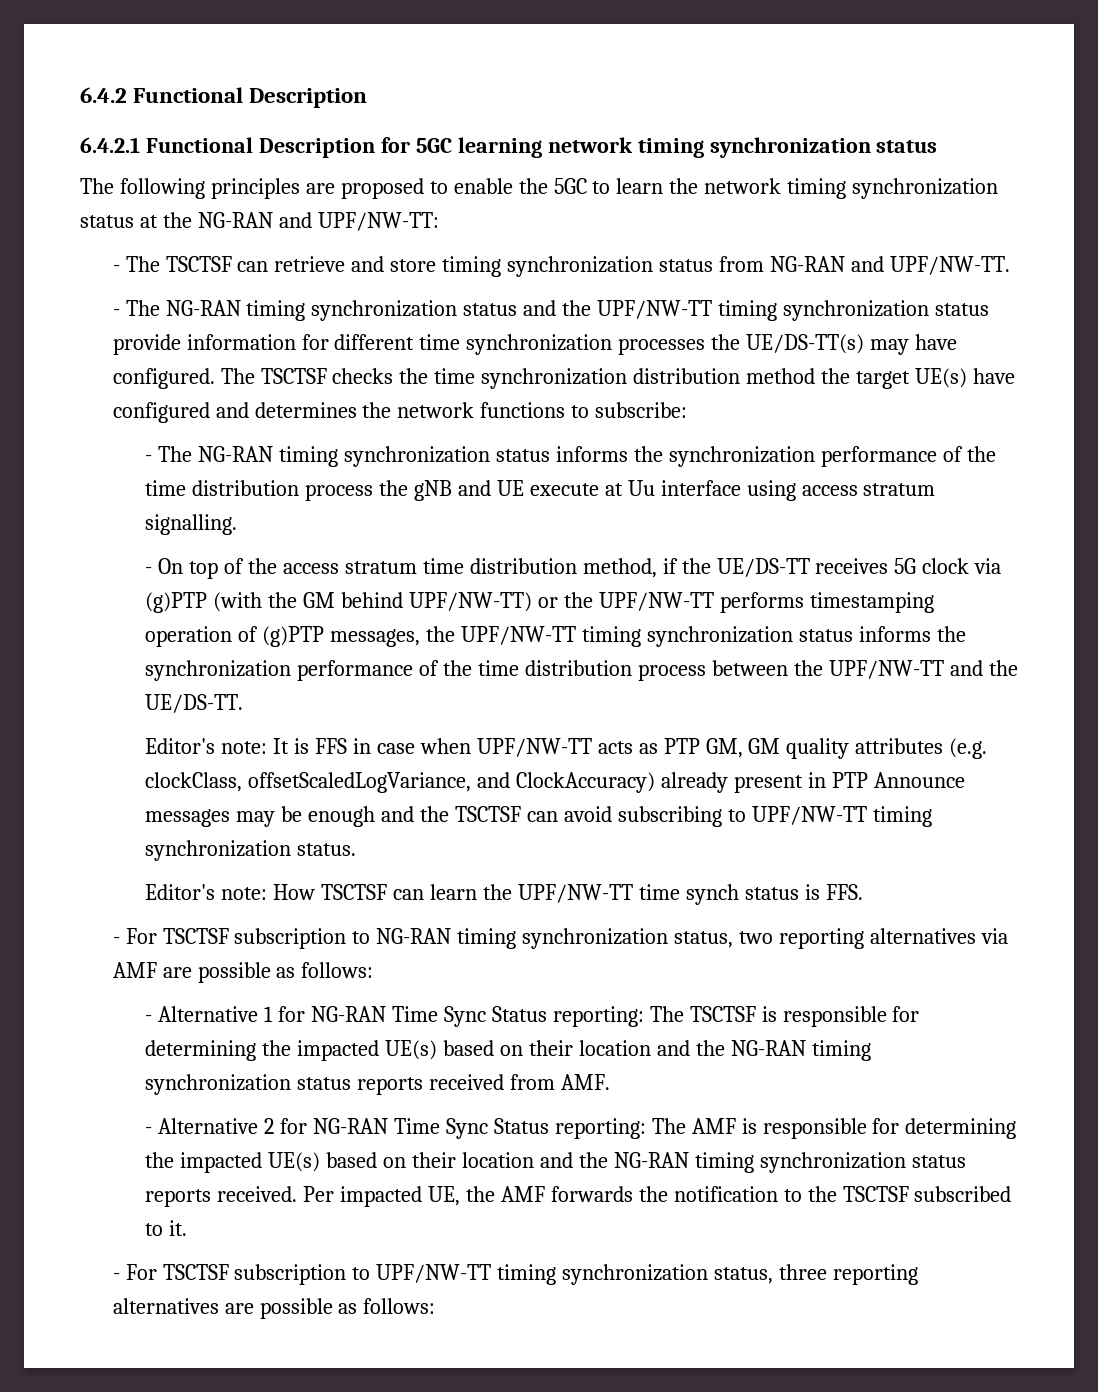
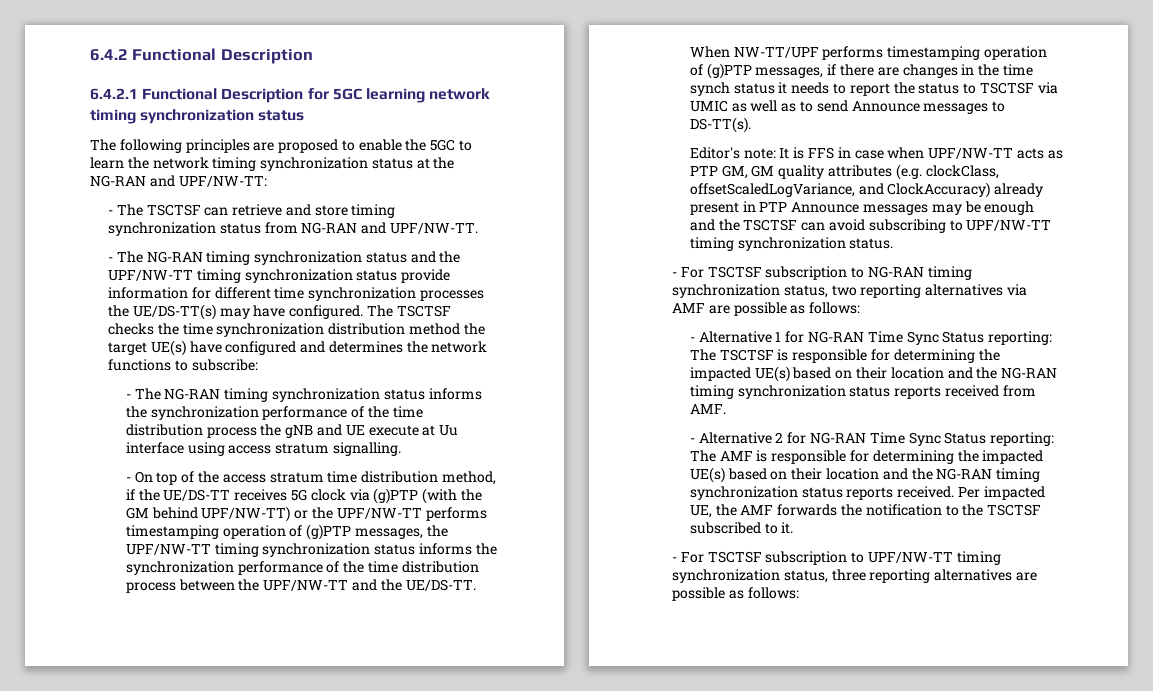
+ When NW-TT/UPF performs timestamping operation of (g)PTP messages, if there are changes in the time synch status it needs to report the status to TSCTSF via UMIC as well as to send Announce messages to DS-TT(s).
- Editor's note: How TSCTSF can learn the UPF/NW-TT time synch status is FFS.

